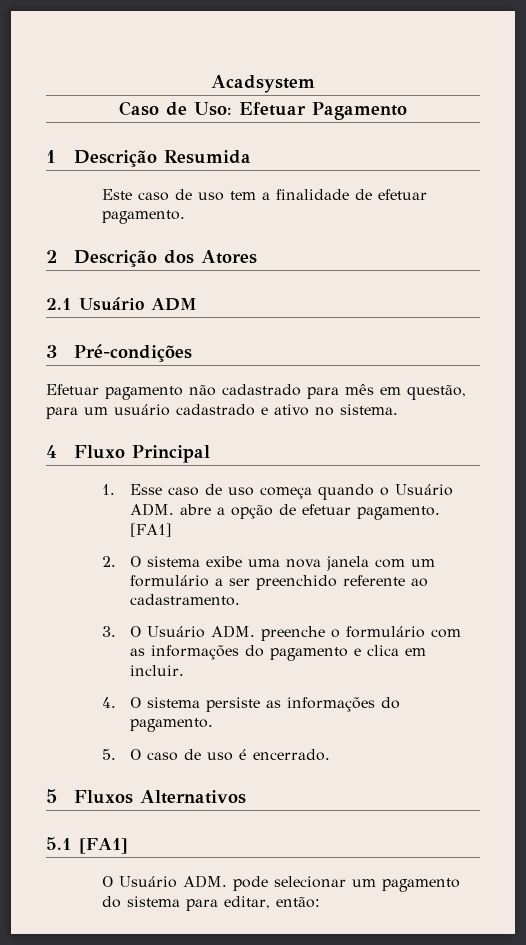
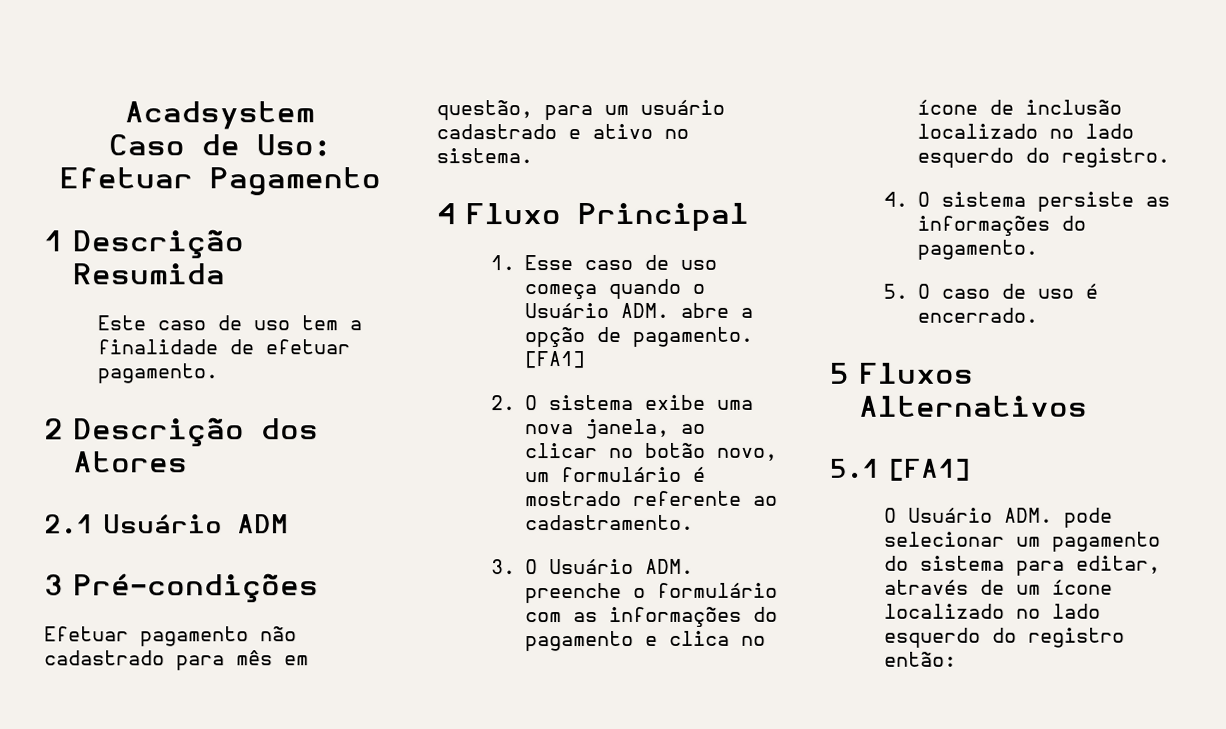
- 1. Esse caso de uso começa quando o Usuário ADM. abre a opção de efetuar pagamento.
+ 1. Esse caso de uso começa quando o Usuário ADM. abre a opção de pagamento.
- 2. O sistema exibe uma nova janela com um formulário a ser preenchido referente ao cadastramento.
+ 2. O sistema exibe uma nova janela, ao clicar no botão novo, um formulário é mostrado referente ao cadastramento.
- 3. O Usuário ADM. preenche o formulário com as informações do pagamento e clica em incluir.
+ 3. O Usuário ADM. preenche o formulário com as informações do pagamento e clica no ícone de inclusão localizado no lado esquerdo do registro.
- O Usuário ADM. pode selecionar um pagamento do sistema para editar, então:
+ O Usuário ADM. pode selecionar um pagamento do sistema para editar, através de um ícone localizado no lado esquerdo do registro então:

